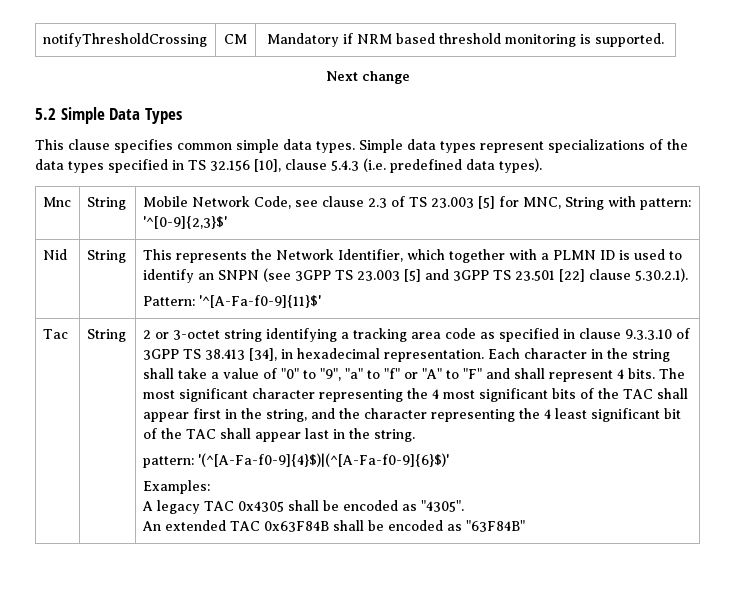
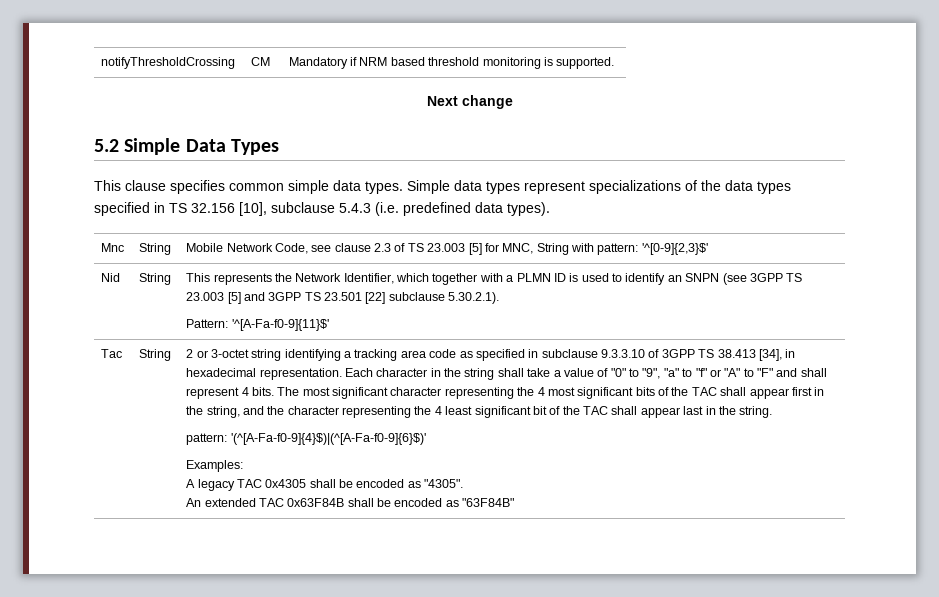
- Simple data types represent specializations of the data types specified in TS 32.156 [10], clause 5.4.3 (i.e. predefined data types).
+ Simple data types represent specializations of the data types specified in TS 32.156 [10], subclause 5.4.3 (i.e. predefined data types).
- Nid | String | This represents the Network Identifier, which together with a PLMN ID is used to identify an SNPN (see 3GPP TS 23.003 [5] and 3GPP TS 23.501 [22] clause 5.30.2.1).
+ Nid | String | This represents the Network Identifier, which together with a PLMN ID is used to identify an SNPN (see 3GPP TS 23.003 [5] and 3GPP TS 23.501 [22] subclause 5.30.2.1).
- 2 or 3-octet string identifying a tracking area code as specified in clause 9.3.3.10 of 3GPP TS 38.413 [34], in hexadecimal representation.
+ 2 or 3-octet string identifying a tracking area code as specified in subclause 9.3.3.10 of 3GPP TS 38.413 [34], in hexadecimal representation.

